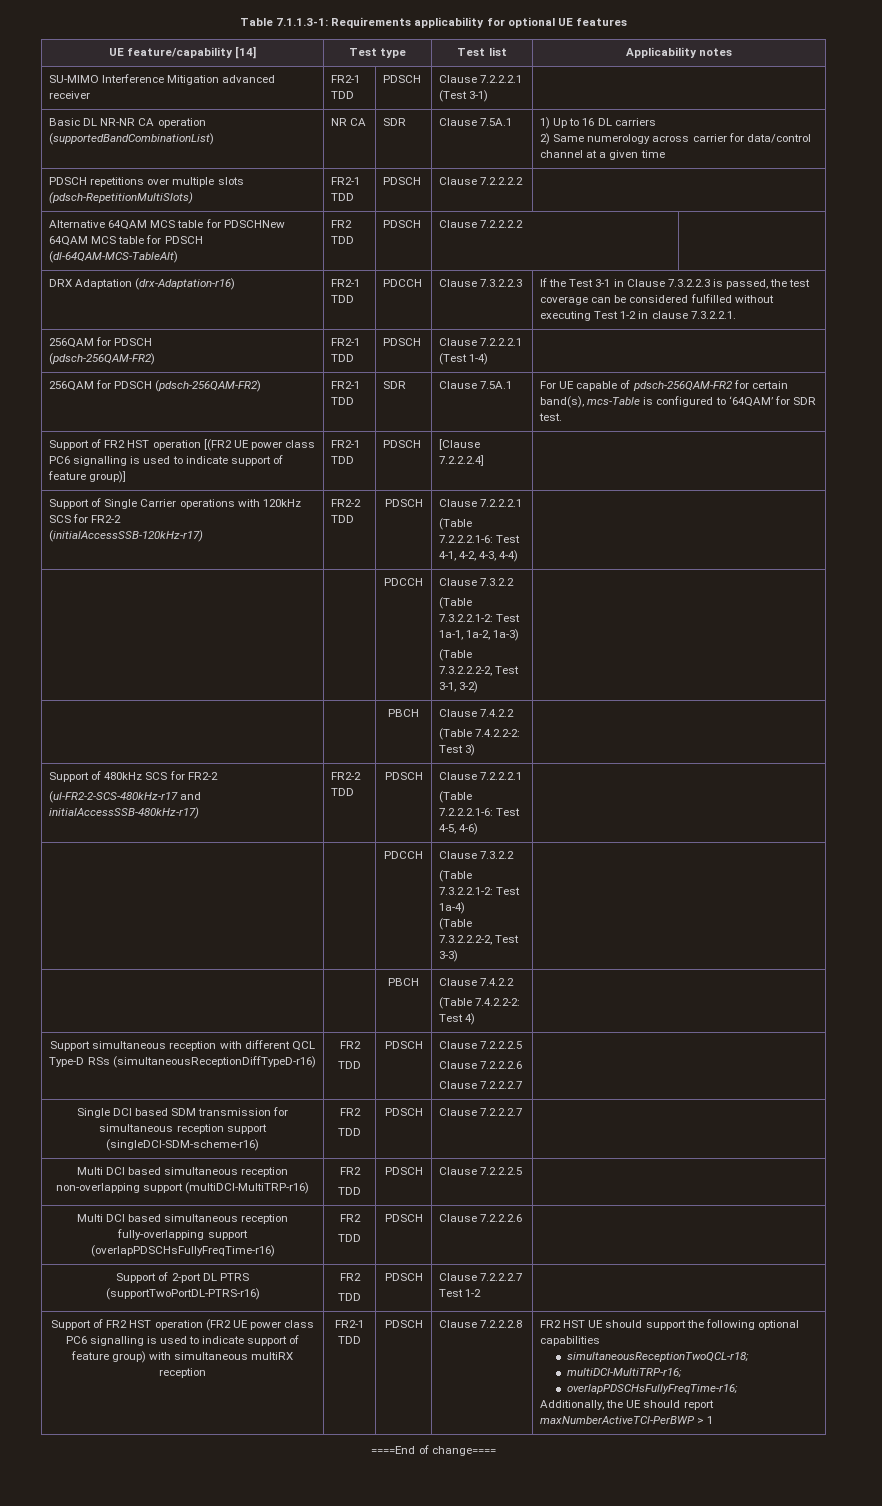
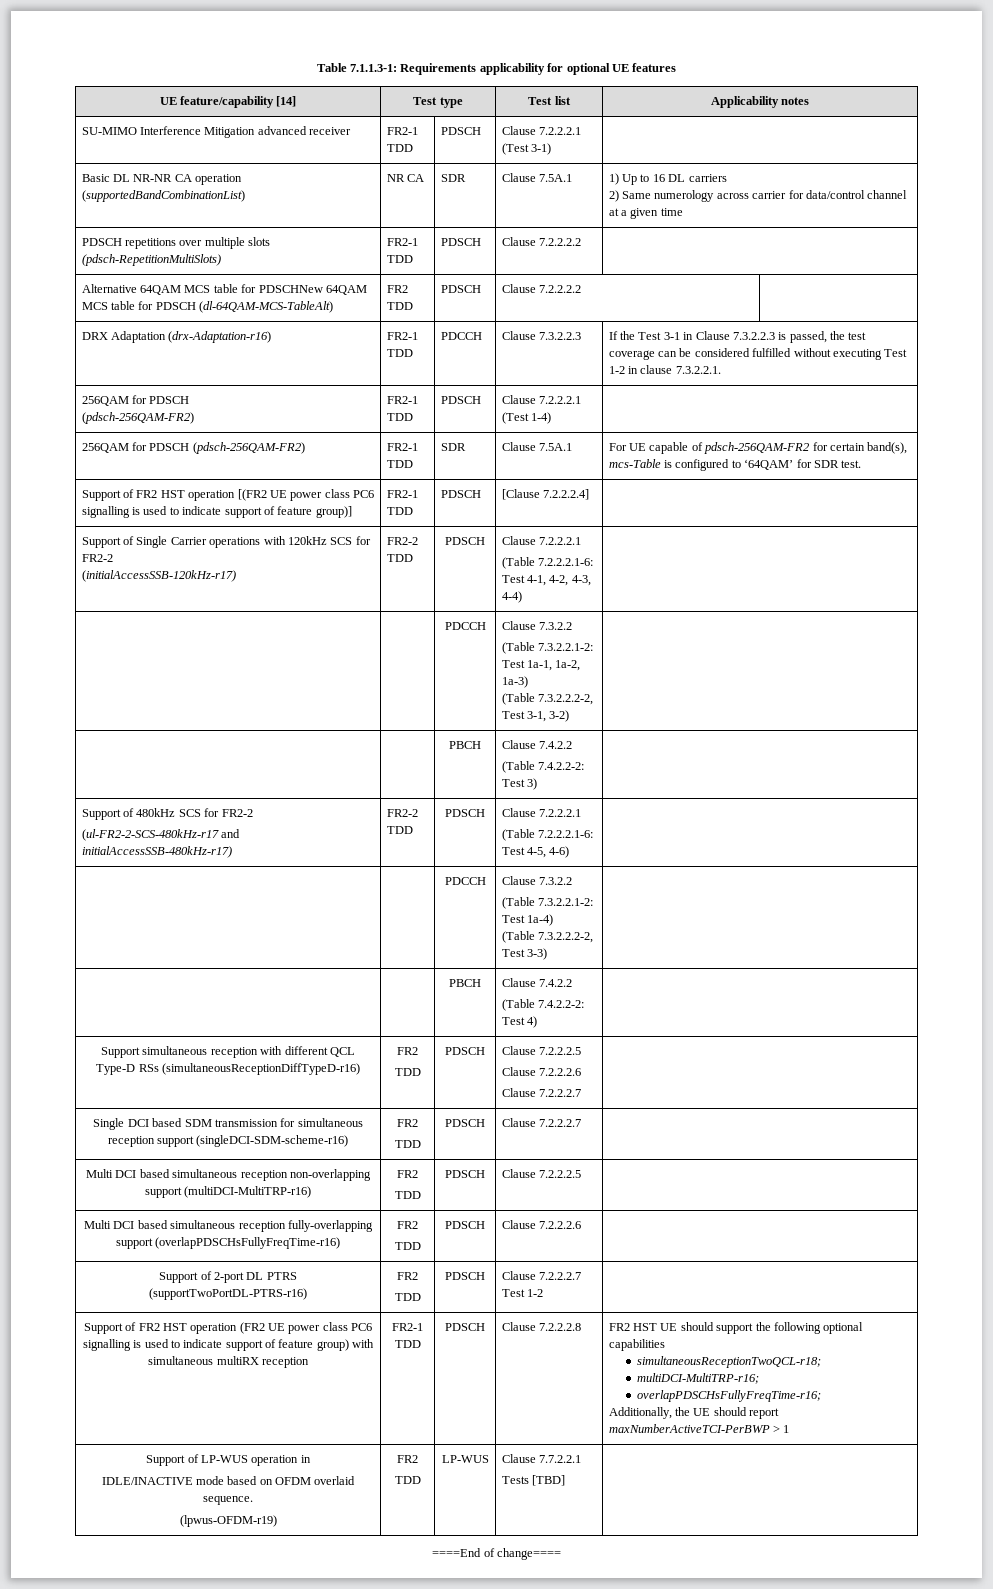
+ Support of LP-WUS operation in
+ IDLE/INACTIVE mode based on OFDM overlaid sequence.
+ (lpwus-OFDM-r19) | FR2
+ TDD | LP-WUS | Clause 7.7.2.2.1
+ Tests [TBD] |

